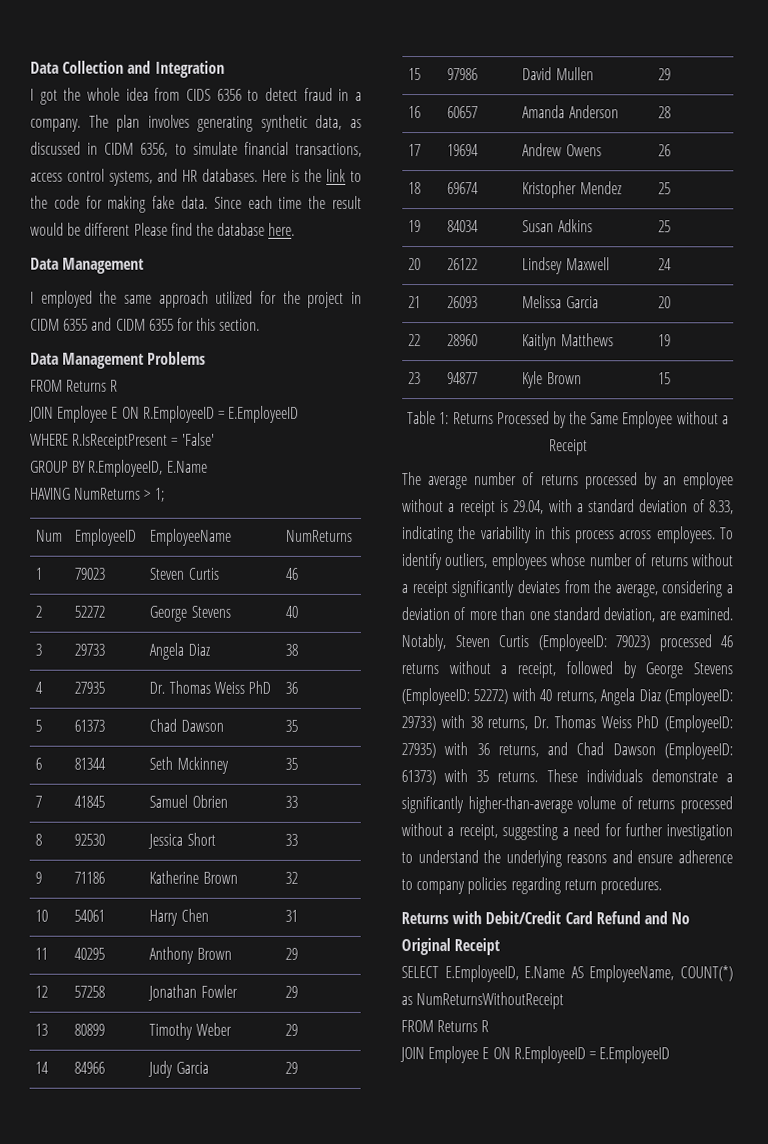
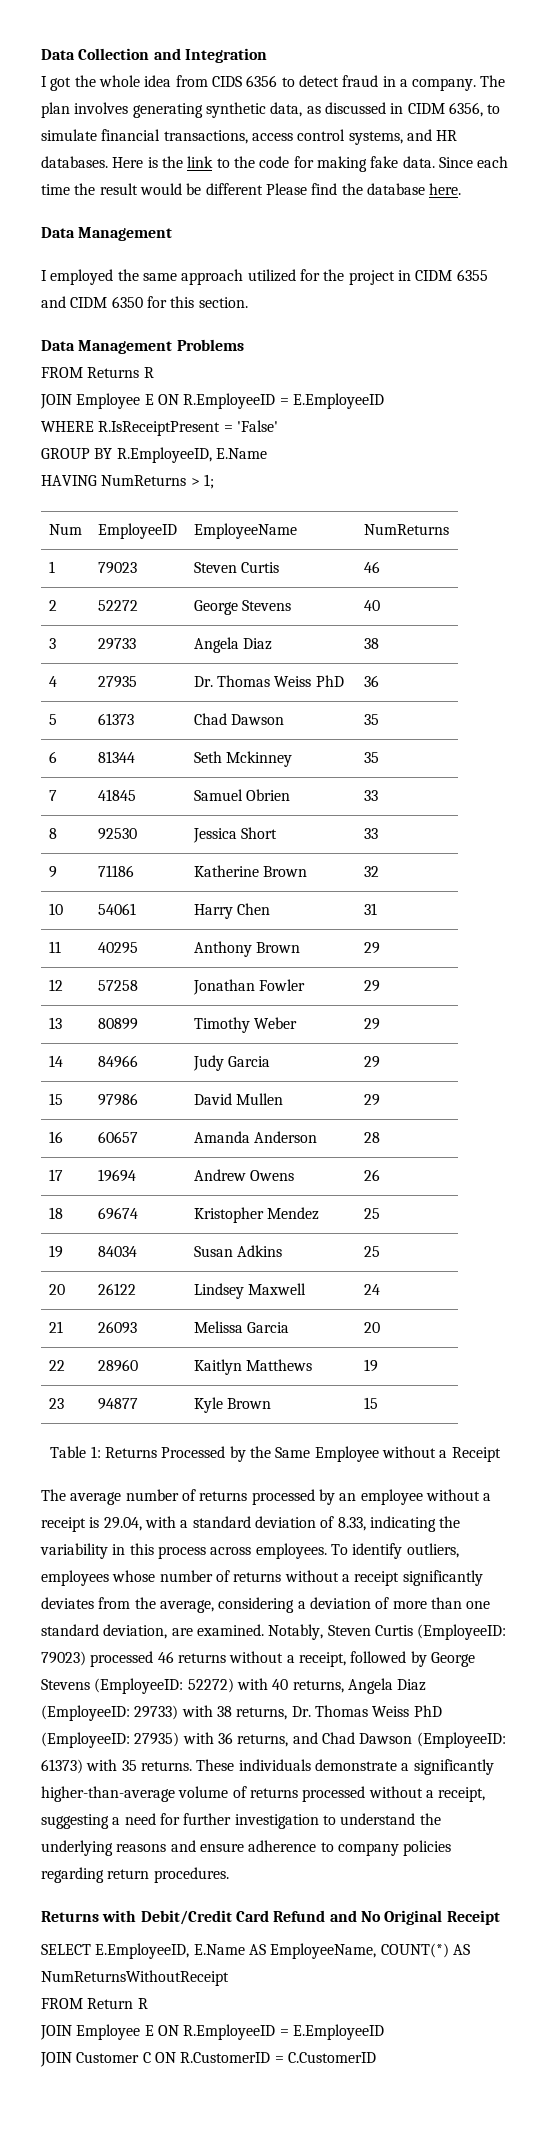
- I employed the same approach utilized for the project in CIDM 6355 and CIDM 6355 for this section.
+ I employed the same approach utilized for the project in CIDM 6355 and CIDM 6350 for this section.
- SELECT E.EmployeeID, E.Name AS EmployeeName, COUNT(*) as NumReturnsWithoutReceipt
- FROM Returns R
+ SELECT E.EmployeeID, E.Name AS EmployeeName, COUNT(*) AS NumReturnsWithoutReceipt
+ FROM Return R
  JOIN Employee E ON R.EmployeeID = E.EmployeeID
+ JOIN Customer C ON R.CustomerID = C.CustomerID

